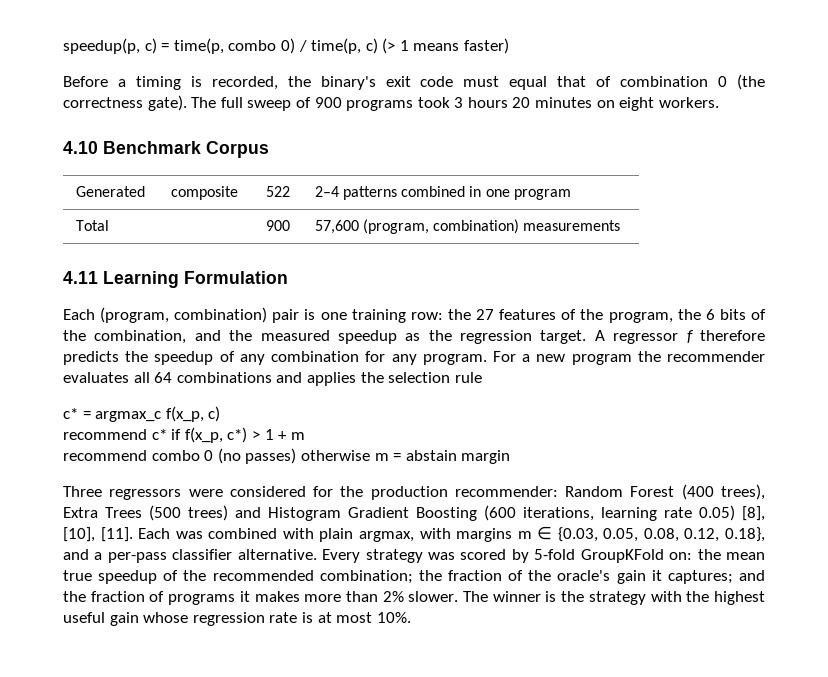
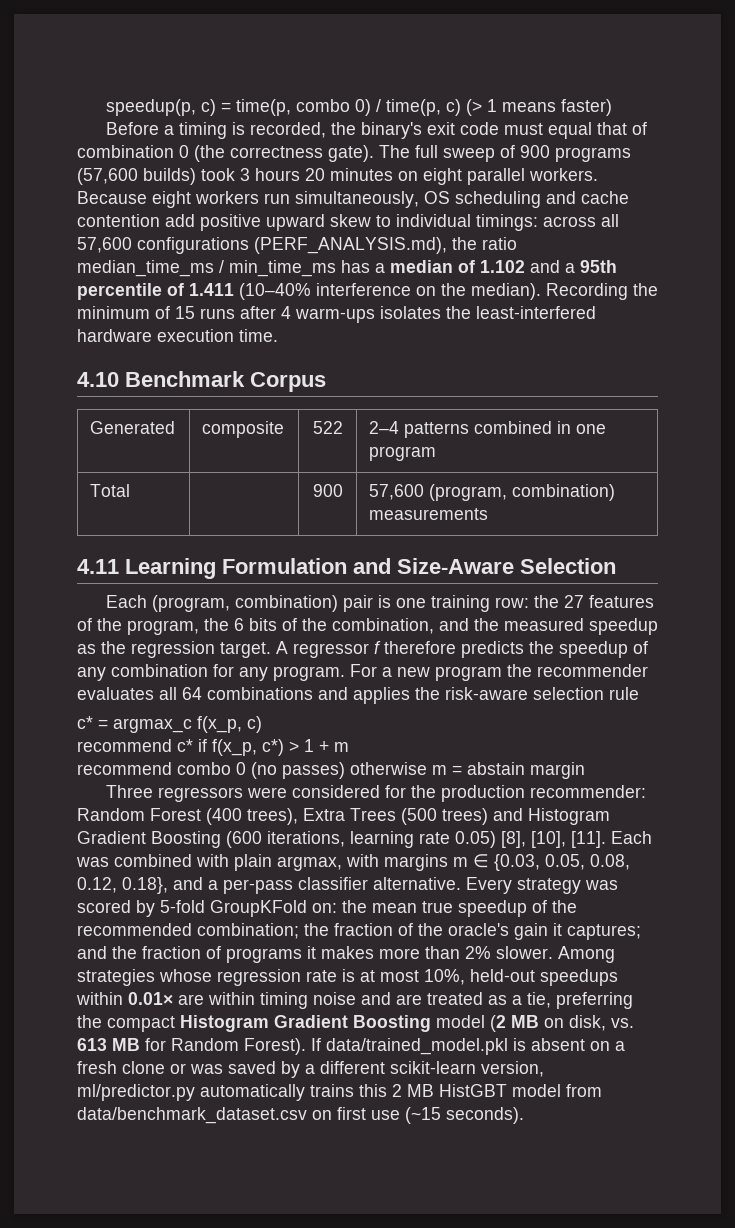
- The full sweep of 900 programs took 3 hours 20 minutes on eight workers.
+ The full sweep of 900 programs (57,600 builds) took 3 hours 20 minutes on eight parallel workers. Because eight workers run simultaneously, OS scheduling and cache contention add positive upward skew to individual timings: across all 57,600 configurations (PERF_ANALYSIS.md), the ratio median_time_ms / min_time_ms has a median of 1.102 and a 95th percentile of 1.411 (10–40% interference on the median). Recording the minimum of 15 runs after 4 warm-ups isolates the least-interfered hardware execution time.
- 4.11 Learning Formulation
+ 4.11 Learning Formulation and Size-Aware Selection
- For a new program the recommender evaluates all 64 combinations and applies the selection rule
+ For a new program the recommender evaluates all 64 combinations and applies the risk-aware selection rule
- The winner is the strategy with the highest useful gain whose regression rate is at most 10%.
+ Among strategies whose regression rate is at most 10%, held-out speedups within 0.01× are within timing noise and are treated as a tie, preferring the compact Histogram Gradient Boosting model (2 MB on disk, vs. 613 MB for Random Forest). If data/trained_model.pkl is absent on a fresh clone or was saved by a different scikit-learn version, ml/predictor.py automatically trains this 2 MB HistGBT model from data/benchmark_dataset.csv on first use (~15 seconds).

